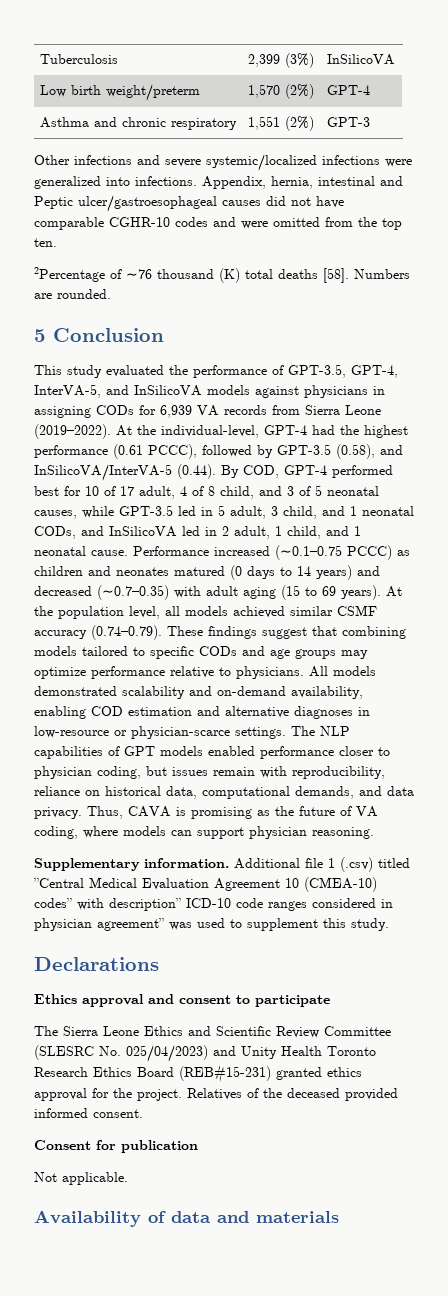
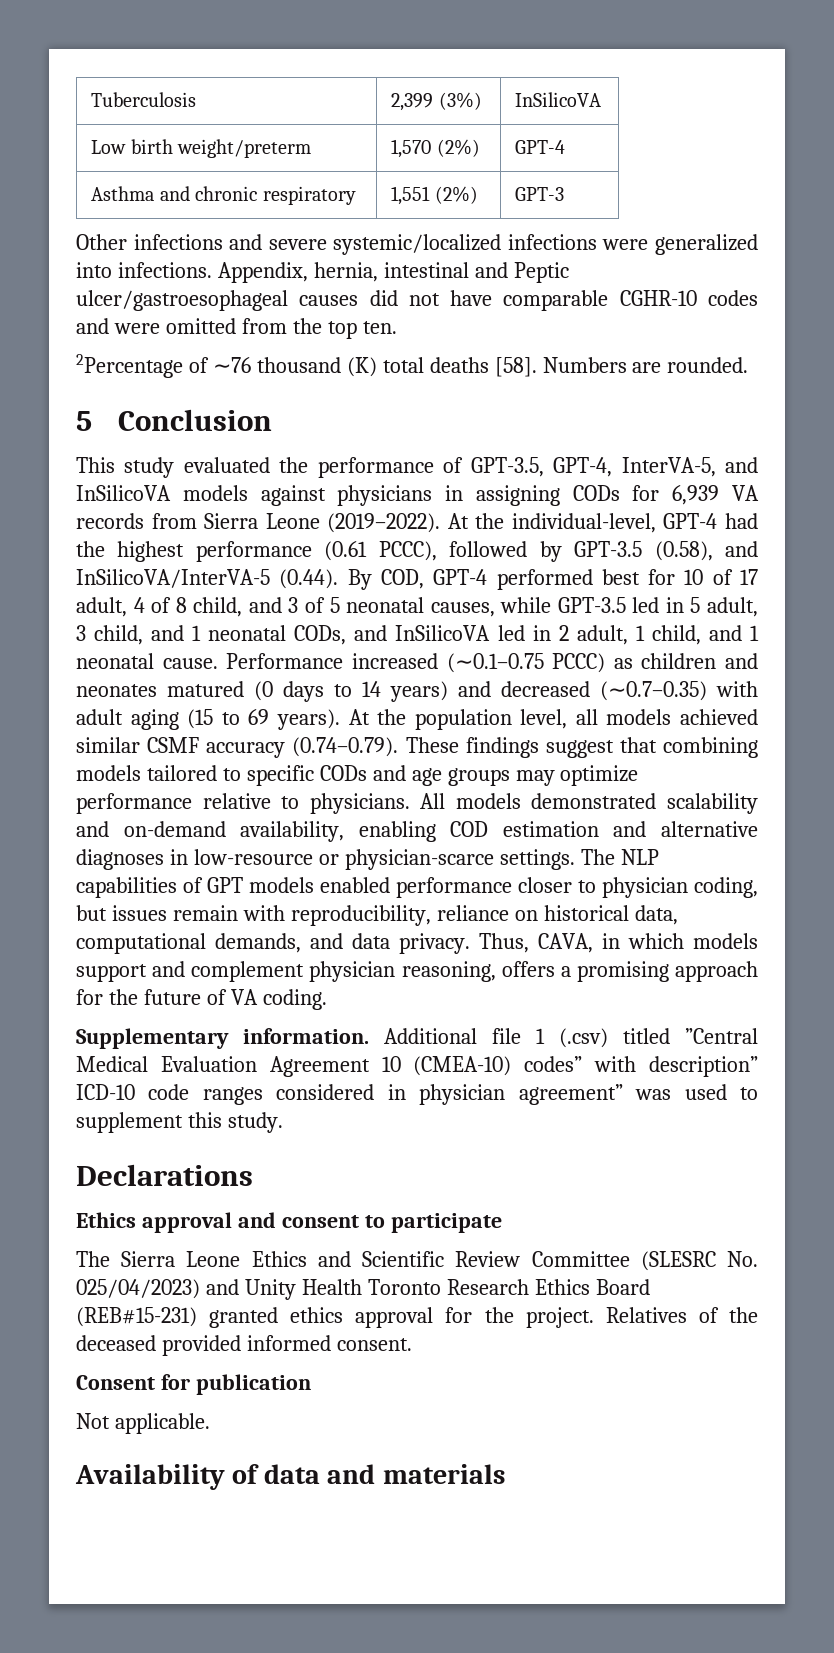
- Thus, CAVA is promising as the future of VA coding, where models can support physician reasoning.
+ Thus, CAVA, in which models support and complement physician reasoning, offers a promising approach for the future of VA coding.

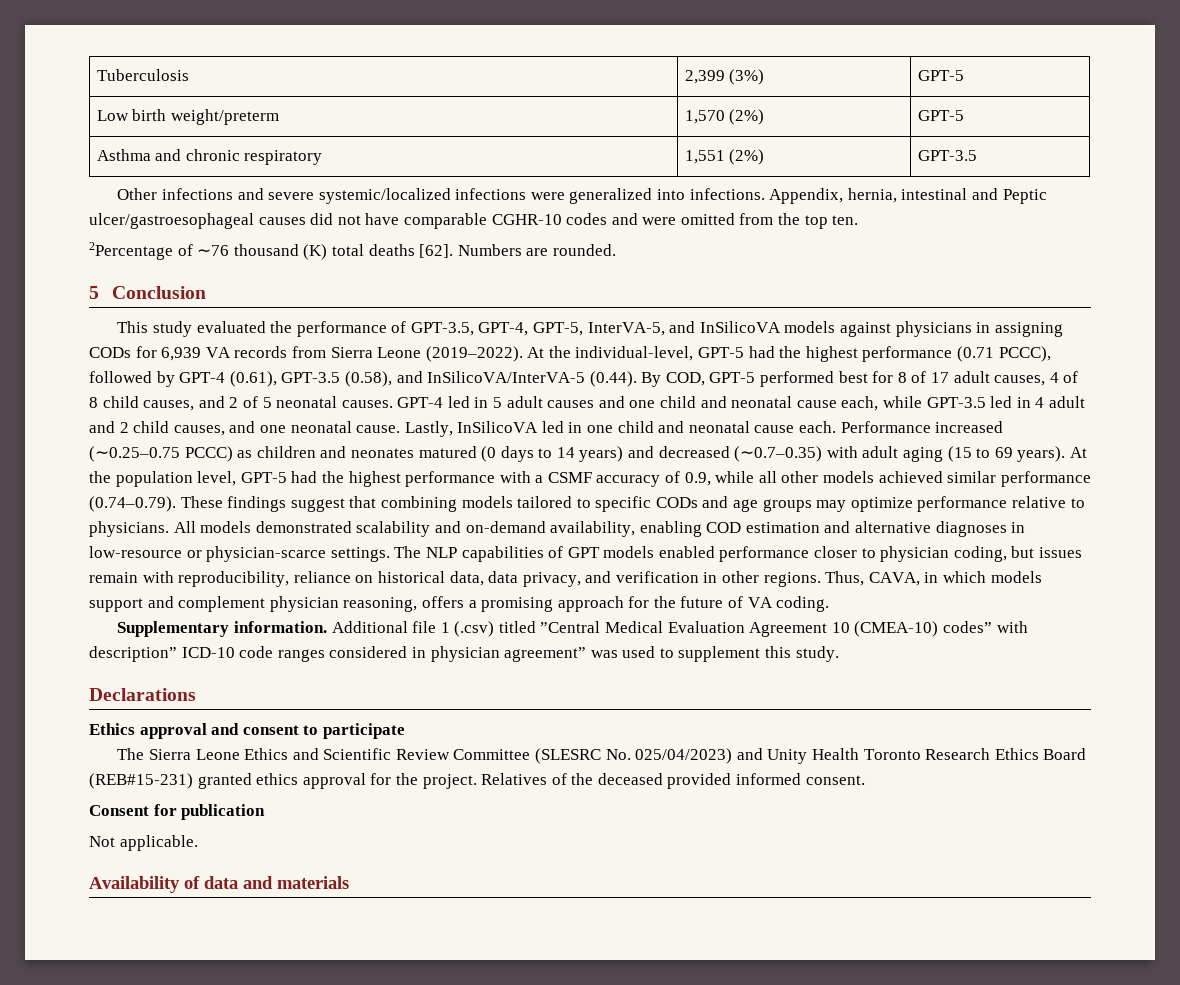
- Tuberculosis | 2,399 (3%) | InSilicoVA
+ Tuberculosis | 2,399 (3%) | GPT-5
- Low birth weight/preterm | 1,570 (2%) | GPT-4
+ Low birth weight/preterm | 1,570 (2%) | GPT-5
- Asthma and chronic respiratory | 1,551 (2%) | GPT-3
+ Asthma and chronic respiratory | 1,551 (2%) | GPT-3.5
- 2Percentage of ∼76 thousand (K) total deaths [58].
+ 2Percentage of ∼76 thousand (K) total deaths [62].
- This study evaluated the performance of GPT-3.5, GPT-4, InterVA-5, and InSilicoVA models against physicians in assigning CODs for 6,939 VA records from Sierra Leone (2019–2022).
+ This study evaluated the performance of GPT-3.5, GPT-4, GPT-5, InterVA-5, and InSilicoVA models against physicians in assigning CODs for 6,939 VA records from Sierra Leone (2019–2022).
- At the individual-level, GPT-4 had the highest performance (0.61 PCCC), followed by GPT-3.5 (0.58), and InSilicoVA/InterVA-5 (0.44). By COD, GPT-4 performed best for 10 of 17 adult, 4 of 8 child, and 3 of 5 neonatal causes, while GPT-3.5 led in 5 adult, 3 child, and 1 neonatal CODs, and InSilicoVA led in 2 adult, 1 child, and 1 neonatal cause.
+ At the individual-level, GPT-5 had the highest performance (0.71 PCCC), followed by GPT-4 (0.61), GPT-3.5 (0.58), and InSilicoVA/InterVA-5 (0.44). By COD, GPT-5 performed best for 8 of 17 adult causes, 4 of 8 child causes, and 2 of 5 neonatal causes. GPT-4 led in 5 adult causes and one child and neonatal cause each, while GPT-3.5 led in 4 adult and 2 child causes, and one neonatal cause. Lastly, InSilicoVA led in one child and neonatal cause each.
- Performance increased (∼0.1–0.75 PCCC) as children and neonates matured (0 days to 14 years) and decreased (∼0.7–0.35) with adult aging (15 to 69 years).
+ Performance increased (∼0.25–0.75 PCCC) as children and neonates matured (0 days to 14 years) and decreased (∼0.7–0.35) with adult aging (15 to 69 years).
- At the population level, all models achieved similar CSMF accuracy (0.74–0.79). These findings suggest that combining models tailored to specific CODs and age groups may optimize performance relative to physicians.
+ At the population level, GPT-5 had the highest performance with a CSMF accuracy of 0.9, while all other models achieved similar performance (0.74–0.79). These findings suggest that combining models tailored to specific CODs and age groups may optimize performance relative to physicians.
- The NLP capabilities of GPT models enabled performance closer to physician coding, but issues remain with reproducibility, reliance on historical data, computational demands, and data privacy.
+ The NLP capabilities of GPT models enabled performance closer to physician coding, but issues remain with reproducibility, reliance on historical data, data privacy, and verification in other regions.

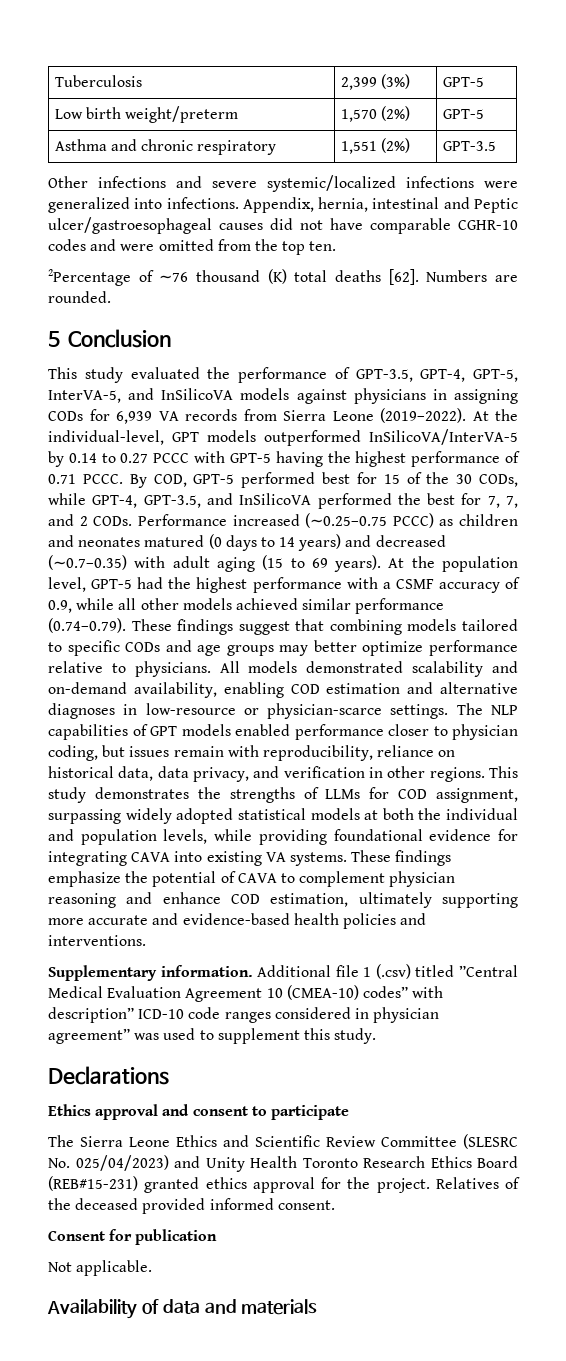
- At the individual-level, GPT-5 had the highest performance (0.71 PCCC), followed by GPT-4 (0.61), GPT-3.5 (0.58), and InSilicoVA/InterVA-5 (0.44). By COD, GPT-5 performed best for 8 of 17 adult causes, 4 of 8 child causes, and 2 of 5 neonatal causes. GPT-4 led in 5 adult causes and one child and neonatal cause each, while GPT-3.5 led in 4 adult and 2 child causes, and one neonatal cause. Lastly, InSilicoVA led in one child and neonatal cause each.
+ At the individual-level, GPT models outperformed InSilicoVA/InterVA-5 by 0.14 to 0.27 PCCC with GPT-5 having the highest performance of 0.71 PCCC. By COD, GPT-5 performed best for 15 of the 30 CODs, while GPT-4, GPT-3.5, and InSilicoVA performed the best for 7, 7, and 2 CODs.
- At the population level, GPT-5 had the highest performance with a CSMF accuracy of 0.9, while all other models achieved similar performance (0.74–0.79). These findings suggest that combining models tailored to specific CODs and age groups may optimize performance relative to physicians.
+ At the population level, GPT-5 had the highest performance with a CSMF accuracy of 0.9, while all other models achieved similar performance (0.74–0.79). These findings suggest that combining models tailored to specific CODs and age groups may better optimize performance relative to physicians.
- Thus, CAVA, in which models support and complement physician reasoning, offers a promising approach for the future of VA coding.
+ This study demonstrates the strengths of LLMs for COD assignment, surpassing widely adopted statistical models at both the individual and population levels, while providing foundational evidence for integrating CAVA into existing VA systems. These findings emphasize the potential of CAVA to complement physician reasoning and enhance COD estimation, ultimately supporting more accurate and evidence-based health policies and interventions.

